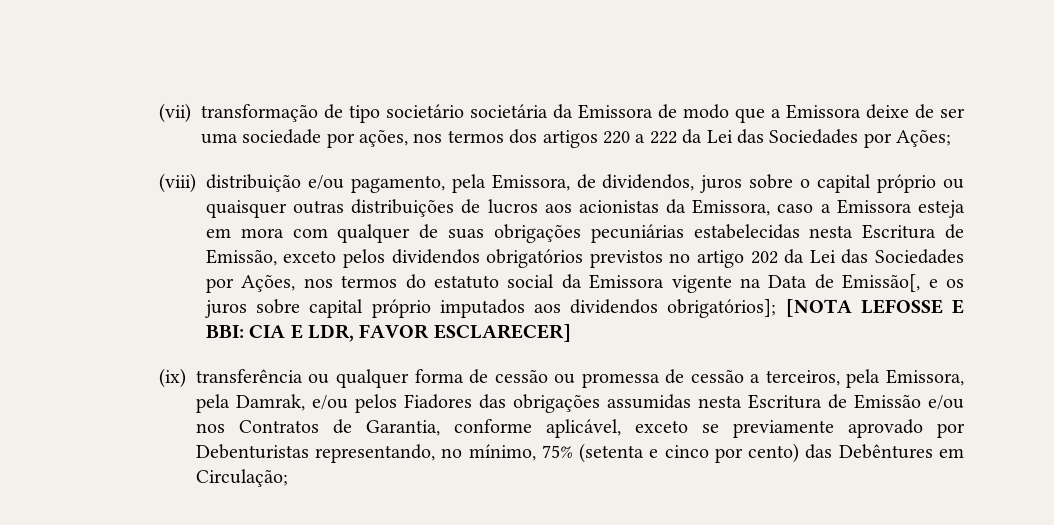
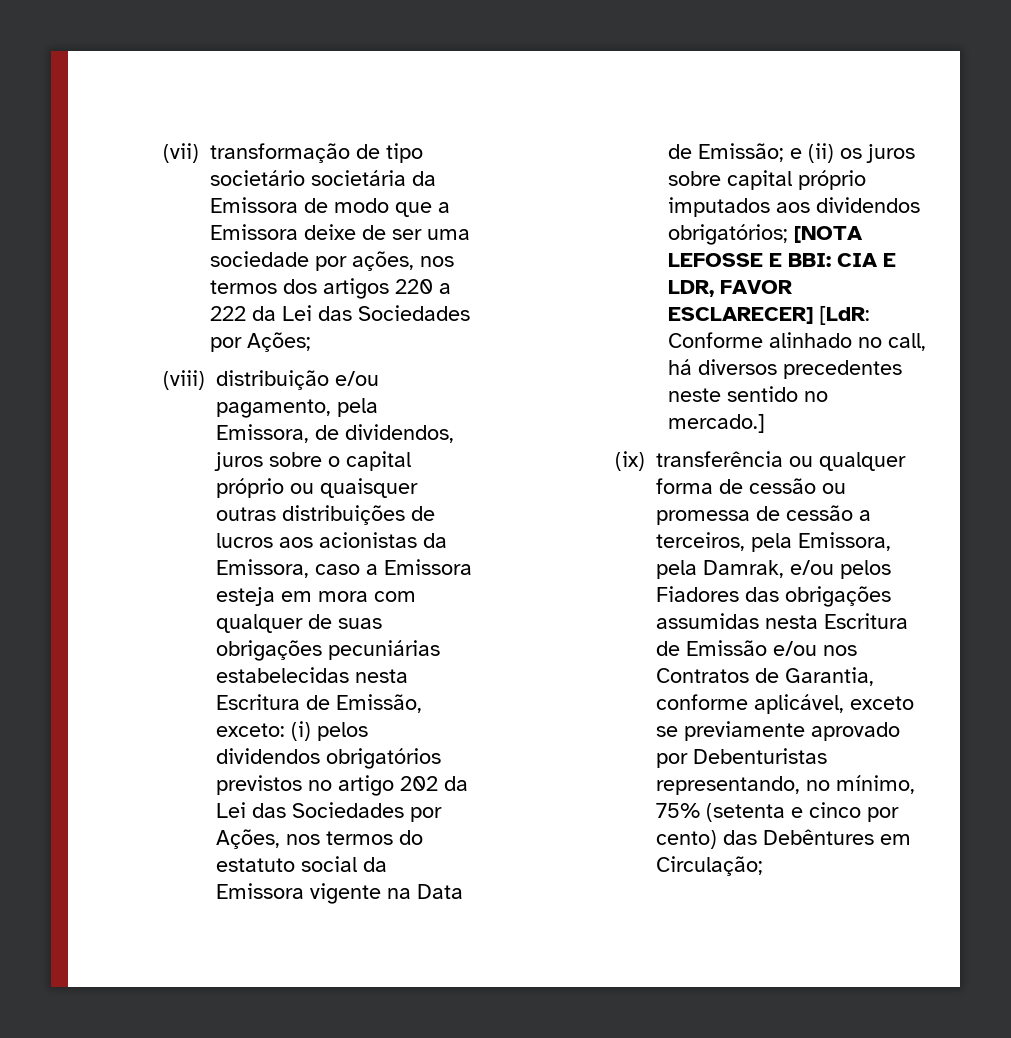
- (viii) distribuição e/ou pagamento, pela Emissora, de dividendos, juros sobre o capital próprio ou quaisquer outras distribuições de lucros aos acionistas da Emissora, caso a Emissora esteja em mora com qualquer de suas obrigações pecuniárias estabelecidas nesta Escritura de Emissão, exceto pelos dividendos obrigatórios previstos no artigo 202 da Lei das Sociedades por Ações, nos termos do estatuto social da Emissora vigente na Data de Emissão[, e os juros sobre capital próprio imputados aos dividendos obrigatórios];
+ (viii) distribuição e/ou pagamento, pela Emissora, de dividendos, juros sobre o capital próprio ou quaisquer outras distribuições de lucros aos acionistas da Emissora, caso a Emissora esteja em mora com qualquer de suas obrigações pecuniárias estabelecidas nesta Escritura de Emissão, exceto: (i) pelos dividendos obrigatórios previstos no artigo 202 da Lei das Sociedades por Ações, nos termos do estatuto social da Emissora vigente na Data de Emissão; e (ii) os juros sobre capital próprio imputados aos dividendos obrigatórios;
- CIA E LDR, FAVOR ESCLARECER]
+ CIA E LDR, FAVOR ESCLARECER] [LdR: Conforme alinhado no call, há diversos precedentes neste sentido no mercado.]

